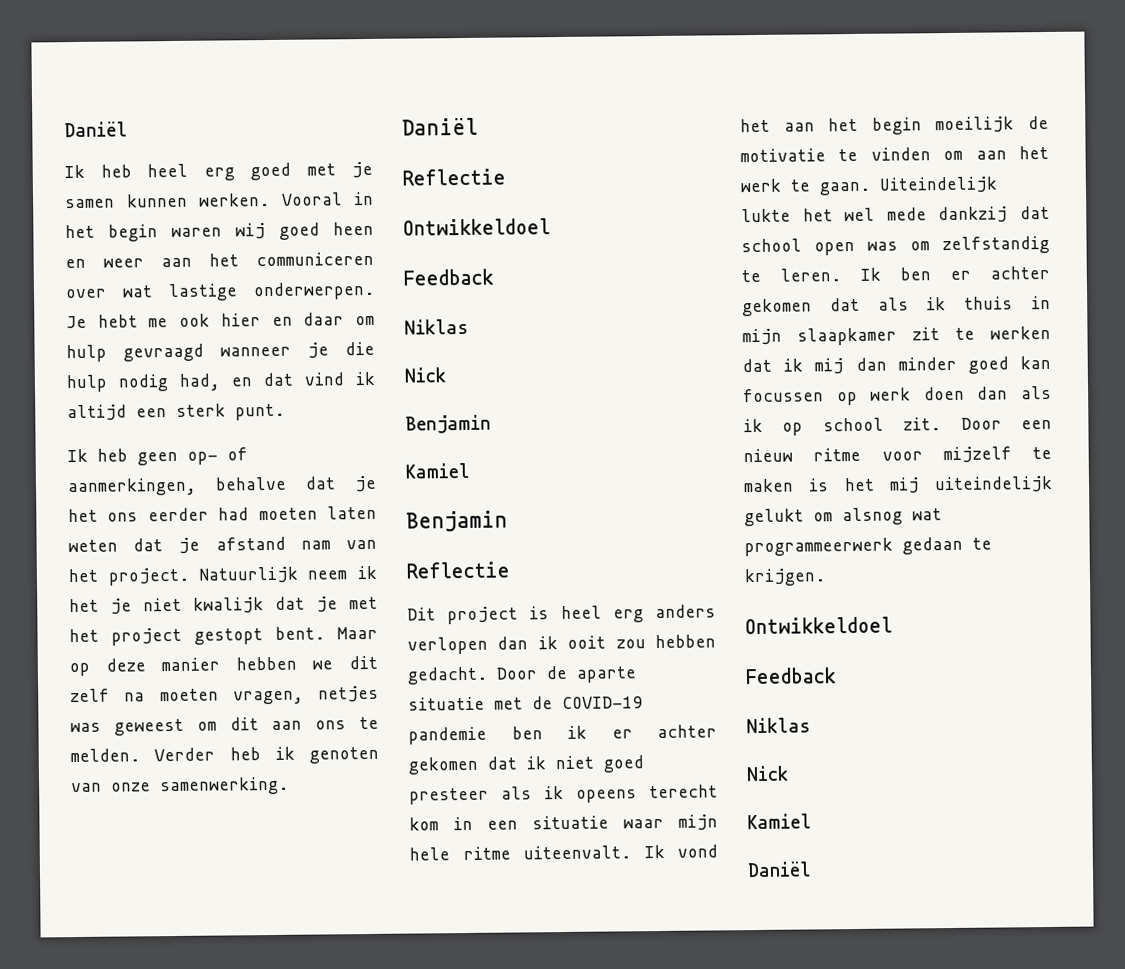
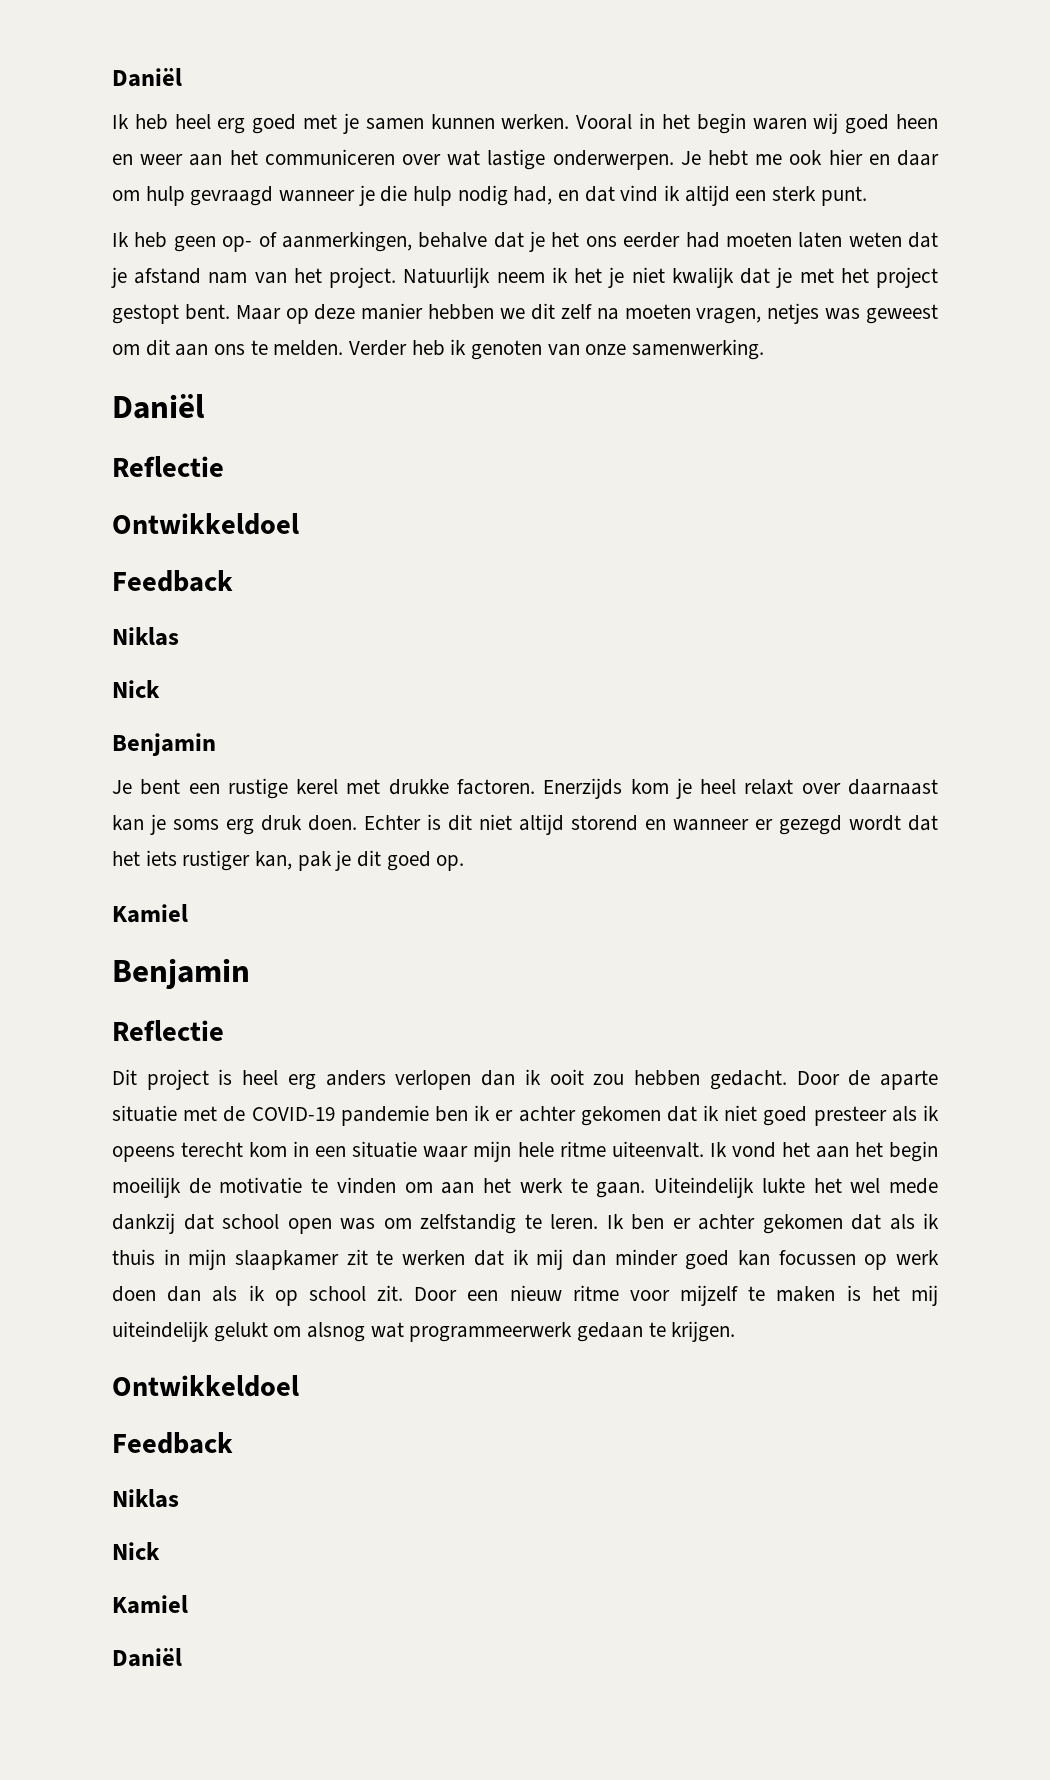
+ Je bent een rustige kerel met drukke factoren. Enerzijds kom je heel relaxt over daarnaast kan je soms erg druk doen. Echter is dit niet altijd storend en wanneer er gezegd wordt dat het iets rustiger kan, pak je dit goed op.

